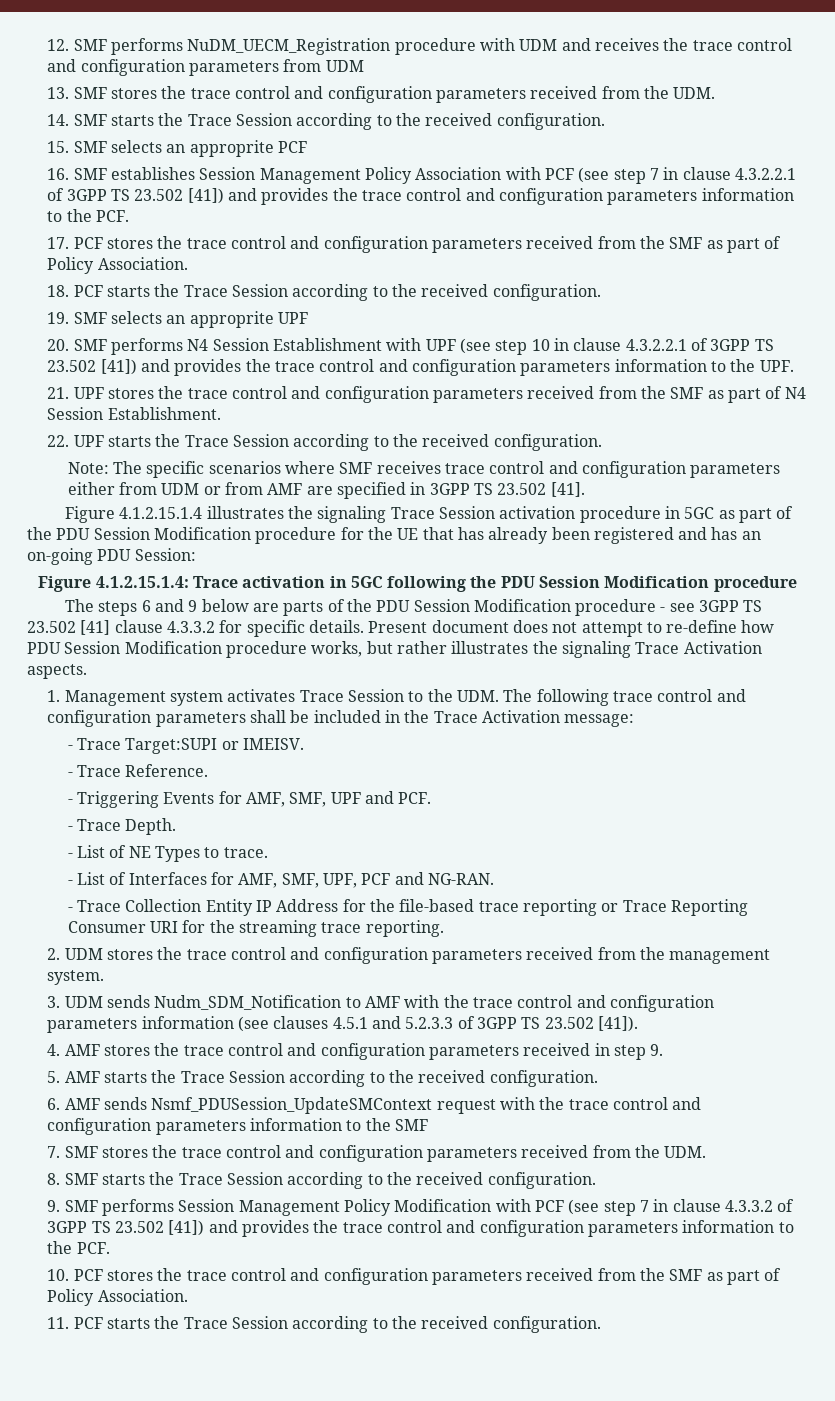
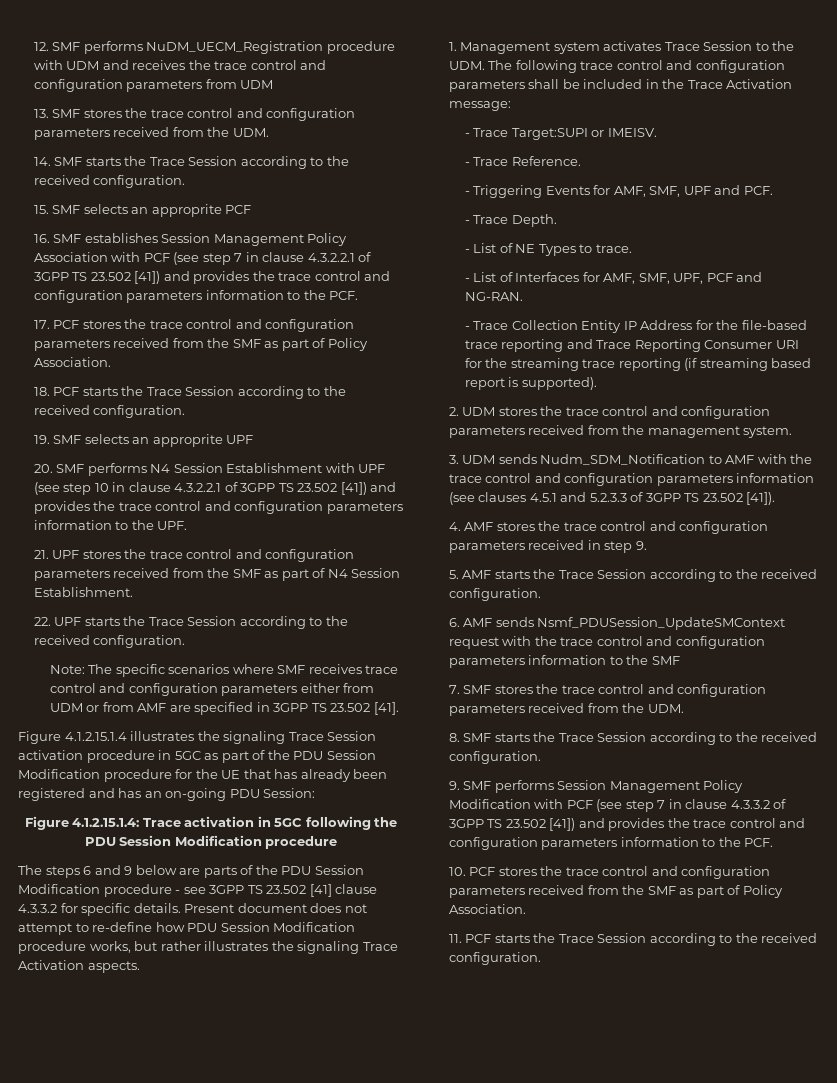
- - Trace Collection Entity IP Address for the file-based trace reporting or Trace Reporting Consumer URI for the streaming trace reporting.
+ - Trace Collection Entity IP Address for the file-based trace reporting and Trace Reporting Consumer URI for the streaming trace reporting (if streaming based report is supported).

